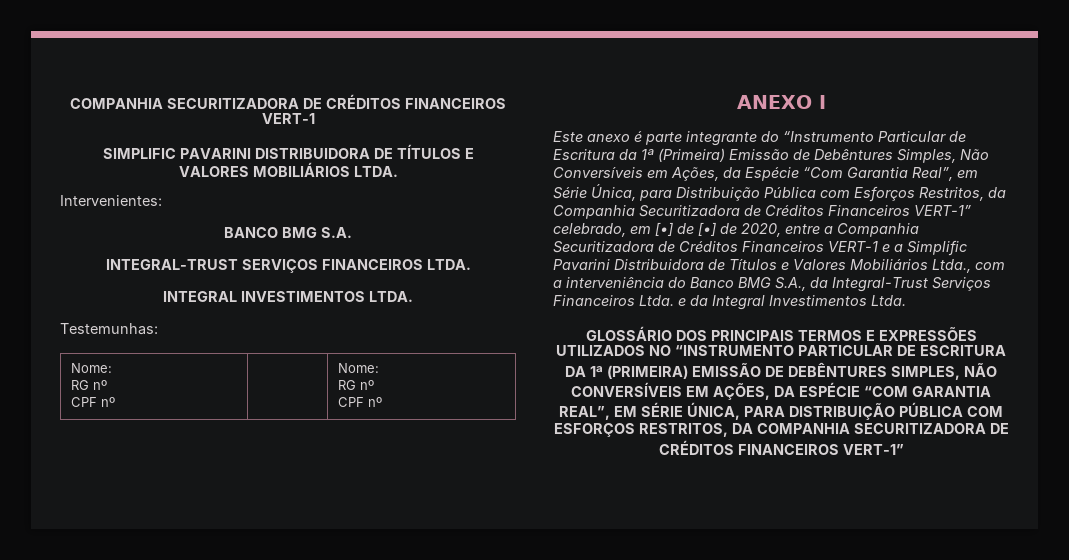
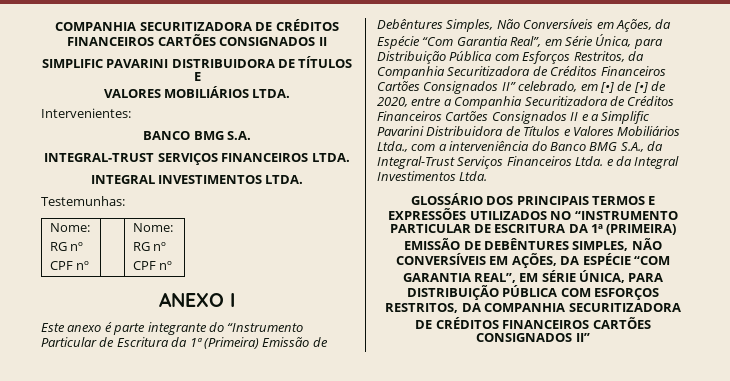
- COMPANHIA SECURITIZADORA DE CRÉDITOS FINANCEIROS VERT-1
+ COMPANHIA SECURITIZADORA DE CRÉDITOS FINANCEIROS CARTÕES CONSIGNADOS II
- Este anexo é parte integrante do “Instrumento Particular de Escritura da 1ª (Primeira) Emissão de Debêntures Simples, Não Conversíveis em Ações, da Espécie “Com Garantia Real”, em Série Única, para Distribuição Pública com Esforços Restritos, da Companhia Securitizadora de Créditos Financeiros VERT-1” celebrado, em [•] de [•] de 2020, entre a Companhia Securitizadora de Créditos Financeiros VERT-1 e a Simplific Pavarini Distribuidora de Títulos e Valores Mobiliários Ltda., com a interveniência do Banco BMG S.A., da Integral-Trust Serviços Financeiros Ltda. e da Integral Investimentos Ltda.
+ Este anexo é parte integrante do “Instrumento Particular de Escritura da 1ª (Primeira) Emissão de Debêntures Simples, Não Conversíveis em Ações, da Espécie “Com Garantia Real”, em Série Única, para Distribuição Pública com Esforços Restritos, da Companhia Securitizadora de Créditos Financeiros Cartões Consignados II” celebrado, em [•] de [•] de 2020, entre a Companhia Securitizadora de Créditos Financeiros Cartões Consignados II e a Simplific Pavarini Distribuidora de Títulos e Valores Mobiliários Ltda., com a interveniência do Banco BMG S.A., da Integral-Trust Serviços Financeiros Ltda. e da Integral Investimentos Ltda.
- GLOSSÁRIO DOS PRINCIPAIS TERMOS E EXPRESSÕES UTILIZADOS NO “INSTRUMENTO PARTICULAR DE ESCRITURA DA 1ª (PRIMEIRA) EMISSÃO DE DEBÊNTURES SIMPLES, NÃO CONVERSÍVEIS EM AÇÕES, DA ESPÉCIE “COM GARANTIA REAL”, EM SÉRIE ÚNICA, PARA DISTRIBUIÇÃO PÚBLICA COM ESFORÇOS RESTRITOS, DA COMPANHIA SECURITIZADORA DE CRÉDITOS FINANCEIROS VERT-1”
+ GLOSSÁRIO DOS PRINCIPAIS TERMOS E EXPRESSÕES UTILIZADOS NO “INSTRUMENTO PARTICULAR DE ESCRITURA DA 1ª (PRIMEIRA) EMISSÃO DE DEBÊNTURES SIMPLES, NÃO CONVERSÍVEIS EM AÇÕES, DA ESPÉCIE “COM GARANTIA REAL”, EM SÉRIE ÚNICA, PARA DISTRIBUIÇÃO PÚBLICA COM ESFORÇOS RESTRITOS, DA COMPANHIA SECURITIZADORA DE CRÉDITOS FINANCEIROS CARTÕES CONSIGNADOS II”

